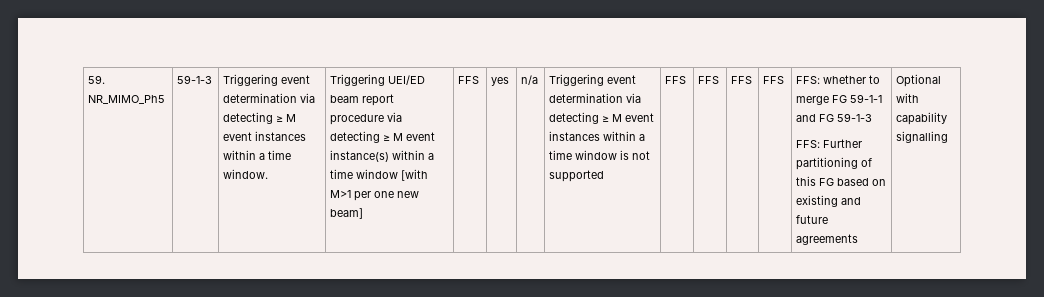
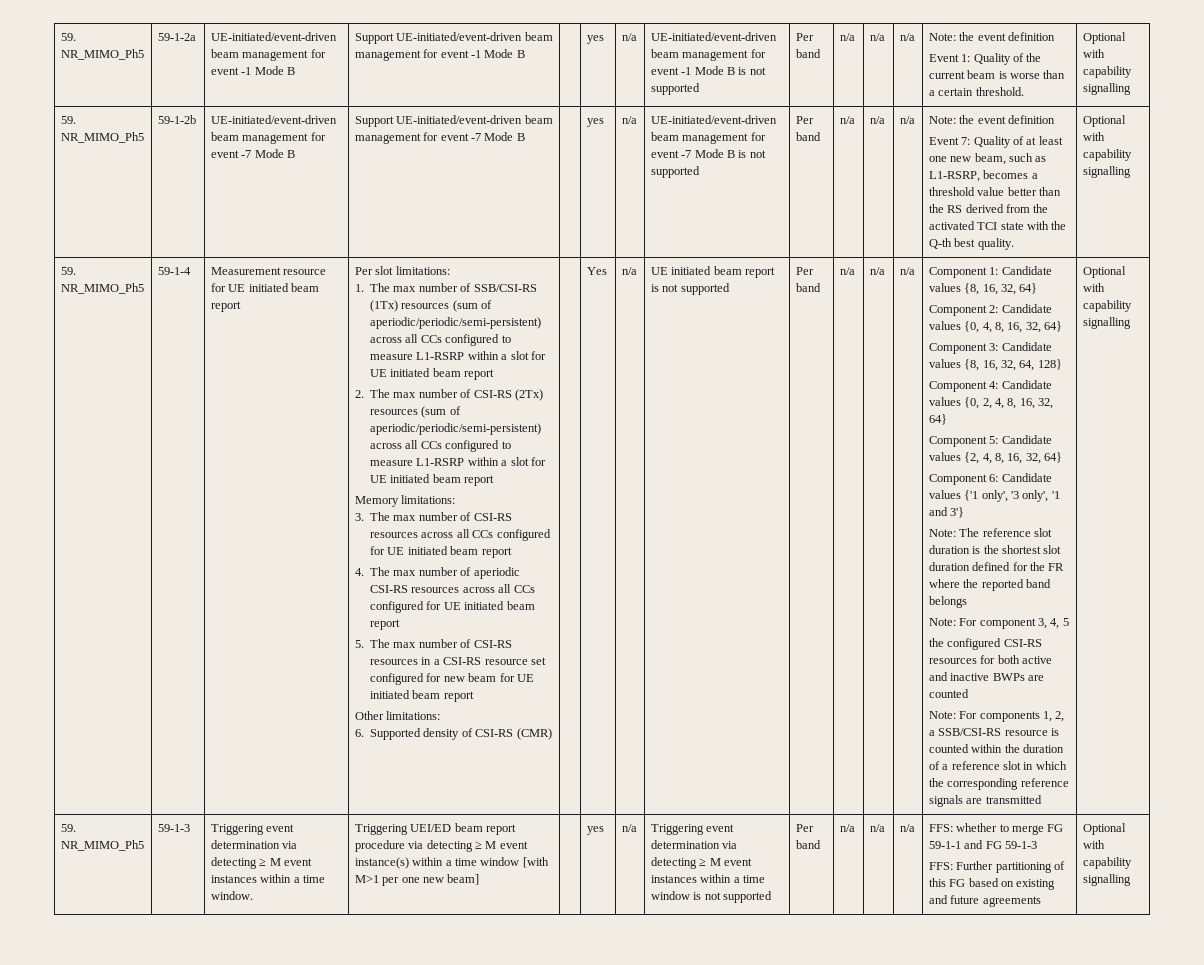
+ 59. NR_MIMO_Ph5 | 59-1-2a | UE-initiated/event-driven beam management for event -1 Mode B | Support UE-initiated/event-driven beam management for event -1 Mode B | | yes | n/a | UE-initiated/event-driven beam management for event -1 Mode B is not supported | Per band | n/a | n/a | n/a | Note: the event definition
+ Event 1: Quality of the current beam is worse than a certain threshold. | Optional with capability signalling
+ 59. NR_MIMO_Ph5 | 59-1-2b | UE-initiated/event-driven beam management for event -7 Mode B | Support UE-initiated/event-driven beam management for event -7 Mode B | | yes | n/a | UE-initiated/event-driven beam management for event -7 Mode B is not supported | Per band | n/a | n/a | n/a | Note: the event definition
+ Event 7: Quality of at least one new beam, such as L1-RSRP, becomes a threshold value better than the RS derived from the activated TCI state with the Q-th best quality. | Optional with capability signalling
+ 59. NR_MIMO_Ph5 | 59-1-4 | Measurement resource for UE initiated beam report | Per slot limitations:
+ 1. The max number of SSB/CSI-RS (1Tx) resources (sum of aperiodic/periodic/semi-persistent) across all CCs configured to measure L1-RSRP within a slot for UE initiated beam report
+ 2. The max number of CSI-RS (2Tx) resources (sum of aperiodic/periodic/semi-persistent) across all CCs configured to measure L1-RSRP within a slot for UE initiated beam report
+ Memory limitations:
+ 3. The max number of CSI-RS resources across all CCs configured for UE initiated beam report
+ 4. The max number of aperiodic CSI-RS resources across all CCs configured for UE initiated beam report
+ 5. The max number of CSI-RS resources in a CSI-RS resource set configured for new beam for UE initiated beam report
+ Other limitations:
+ 6. Supported density of CSI-RS (CMR) | | Yes | n/a | UE initiated beam report is not supported | Per band | n/a | n/a | n/a | Component 1: Candidate values {8, 16, 32, 64}
+ Component 2: Candidate values {0, 4, 8, 16, 32, 64}
+ Component 3: Candidate values {8, 16, 32, 64, 128}
+ Component 4: Candidate values {0, 2, 4, 8, 16, 32, 64}
+ Component 5: Candidate values {2, 4, 8, 16, 32, 64}
+ Component 6: Candidate values {'1 only', '3 only', '1 and 3'}
+ Note: The reference slot duration is the shortest slot duration defined for the FR where the reported band belongs
+ Note: For component 3, 4, 5
+ the configured CSI-RS resources for both active and inactive BWPs are counted
+ Note: For components 1, 2, a SSB/CSI-RS resource is counted within the duration of a reference slot in which the corresponding reference signals are transmitted | Optional with capability signalling
- Triggering UEI/ED beam report procedure via detecting ≥ M event instance(s) within a time window [with M>1 per one new beam] | FFS
+ Triggering UEI/ED beam report procedure via detecting ≥ M event instance(s) within a time window [with M>1 per one new beam]
- Triggering event determination via detecting ≥ M event instances within a time window is not supported | FFS | FFS | FFS | FFS
+ Triggering event determination via detecting ≥ M event instances within a time window is not supported | Per band | n/a | n/a | n/a

